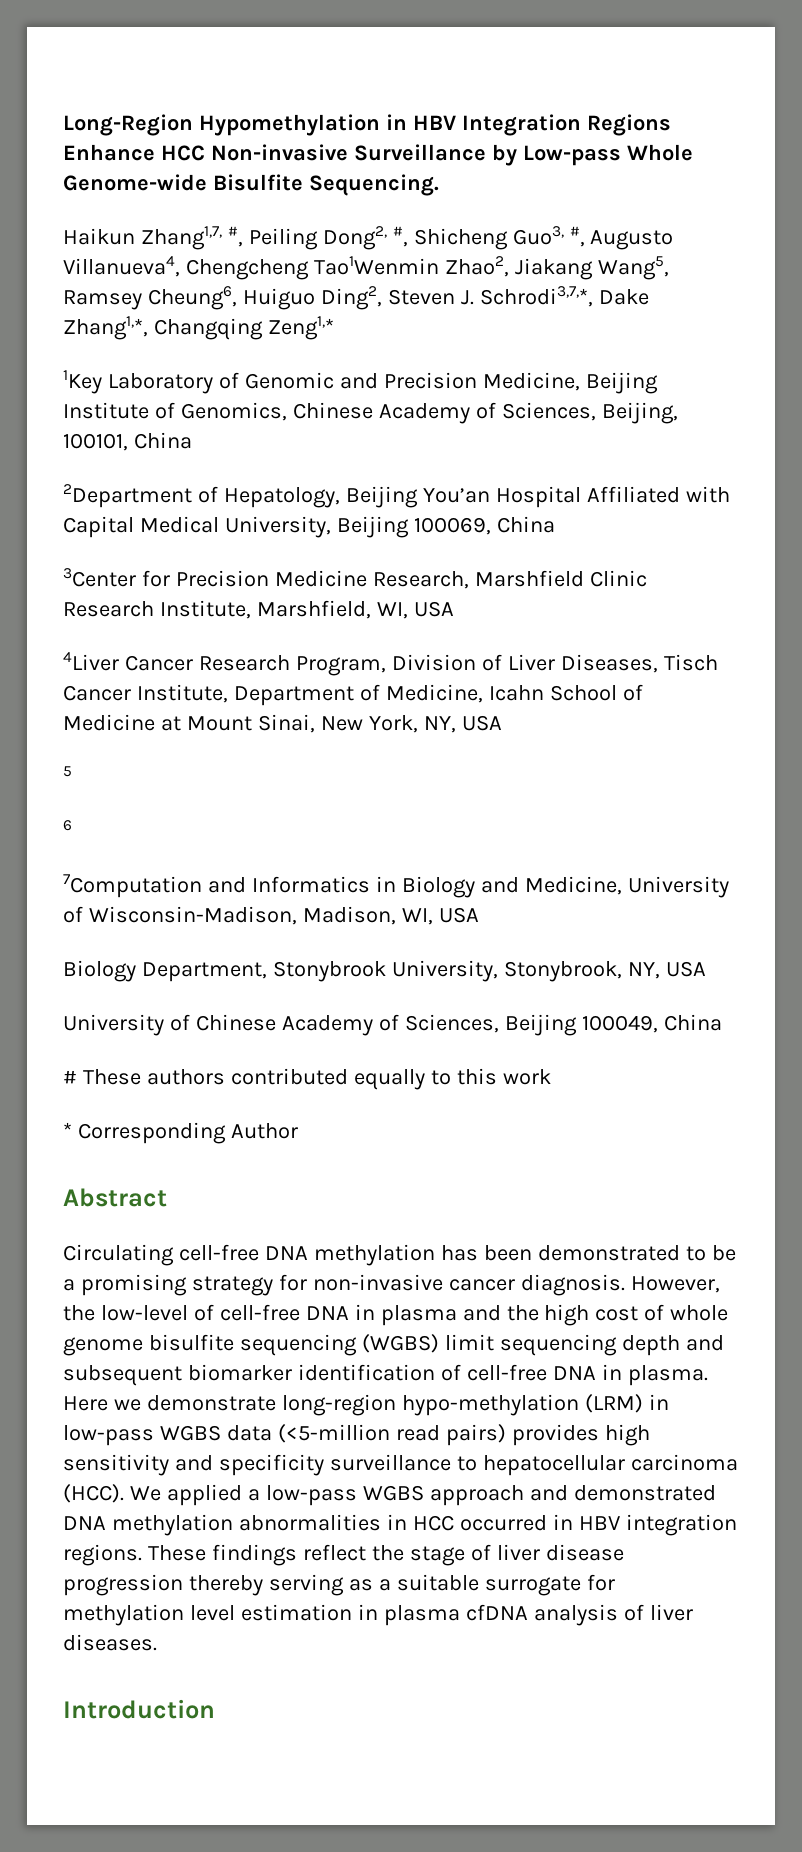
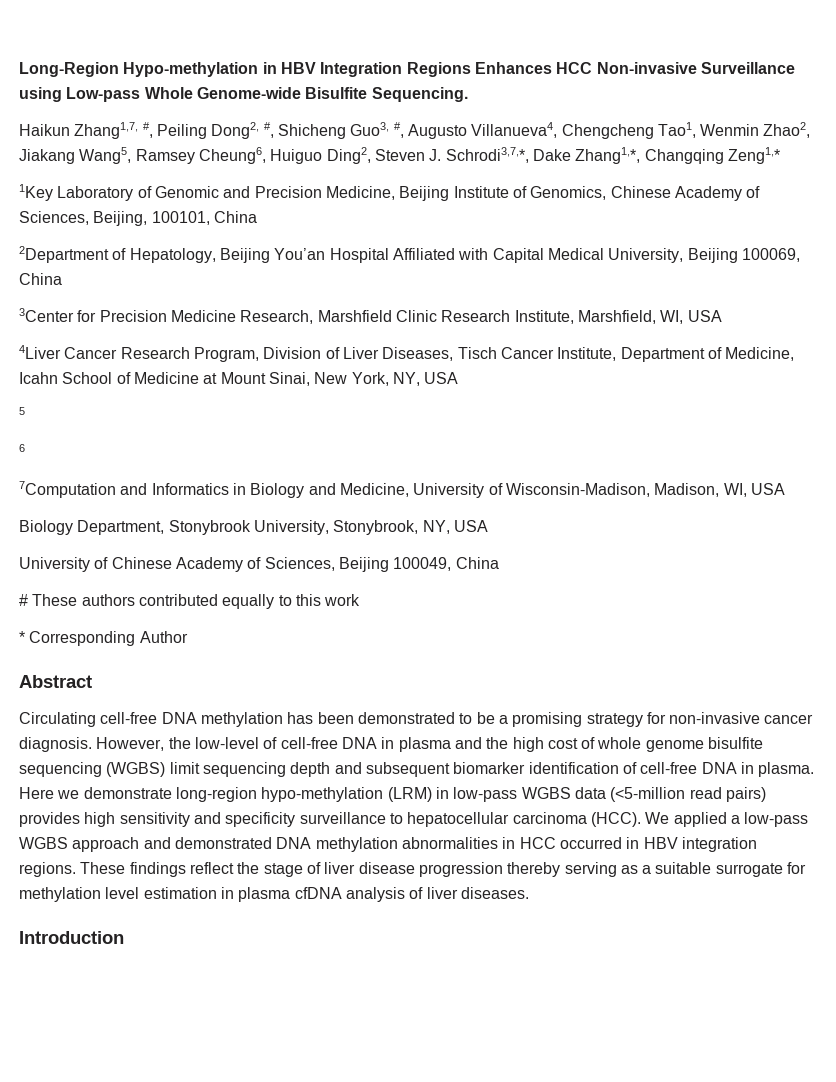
- Long-Region Hypomethylation in HBV Integration Regions Enhance HCC Non-invasive Surveillance by Low-pass Whole Genome-wide Bisulfite Sequencing.
+ Long-Region Hypo-methylation in HBV Integration Regions Enhances HCC Non-invasive Surveillance using Low-pass Whole Genome-wide Bisulfite Sequencing.
- Haikun Zhang1,7, #, Peiling Dong2, #, Shicheng Guo3, #, Augusto Villanueva4, Chengcheng Tao1Wenmin Zhao2, Jiakang Wang5, Ramsey Cheung6, Huiguo Ding2, Steven J. Schrodi3,7,*, Dake Zhang1,*, Changqing Zeng1,*
+ Haikun Zhang1,7, #, Peiling Dong2, #, Shicheng Guo3, #, Augusto Villanueva4, Chengcheng Tao1, Wenmin Zhao2, Jiakang Wang5, Ramsey Cheung6, Huiguo Ding2, Steven J. Schrodi3,7,*, Dake Zhang1,*, Changqing Zeng1,*

